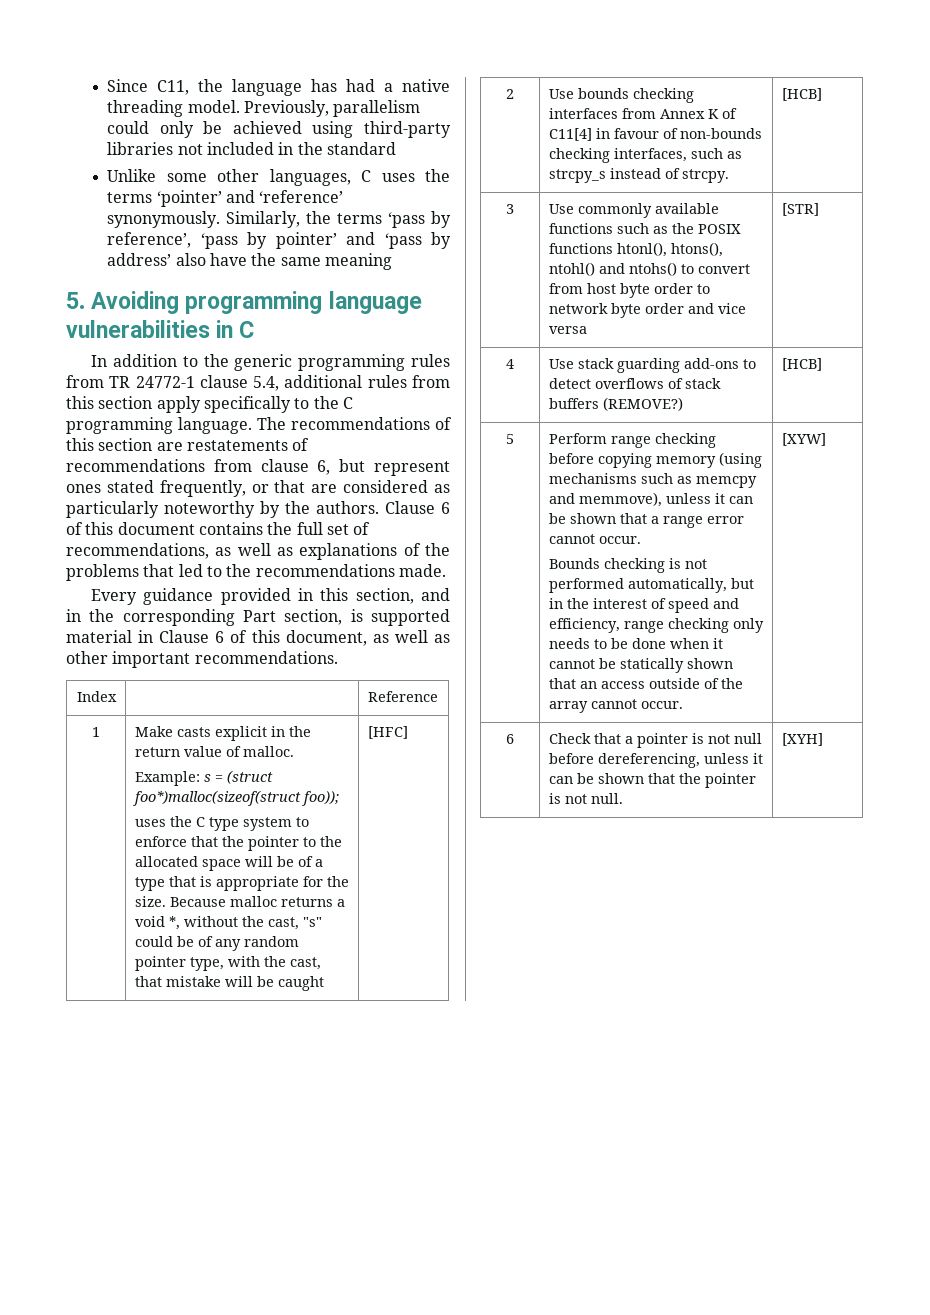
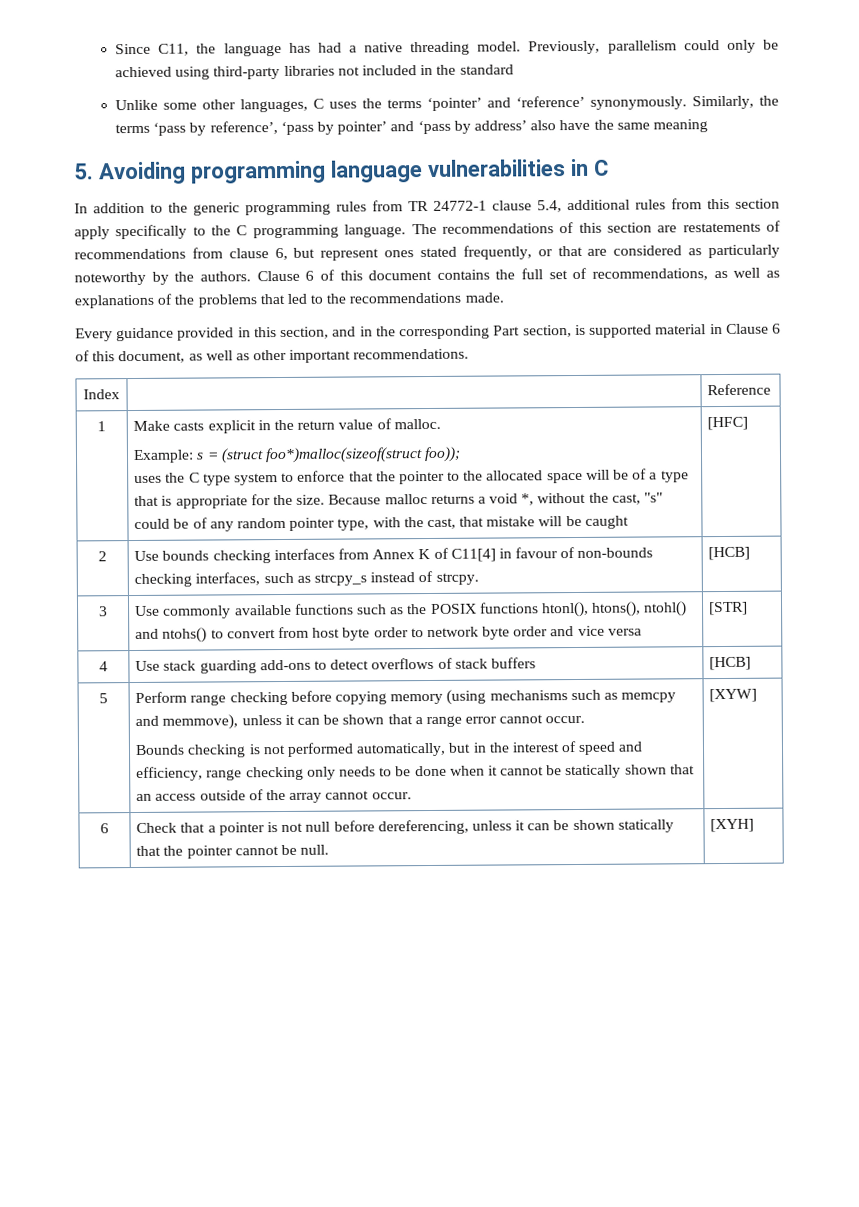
- 4 | Use stack guarding add-ons to detect overflows of stack buffers (REMOVE?) | [HCB]
+ 4 | Use stack guarding add-ons to detect overflows of stack buffers | [HCB]
- 6 | Check that a pointer is not null before dereferencing, unless it can be shown that the pointer is not null. | [XYH]
+ 6 | Check that a pointer is not null before dereferencing, unless it can be shown statically that the pointer cannot be null. | [XYH]

